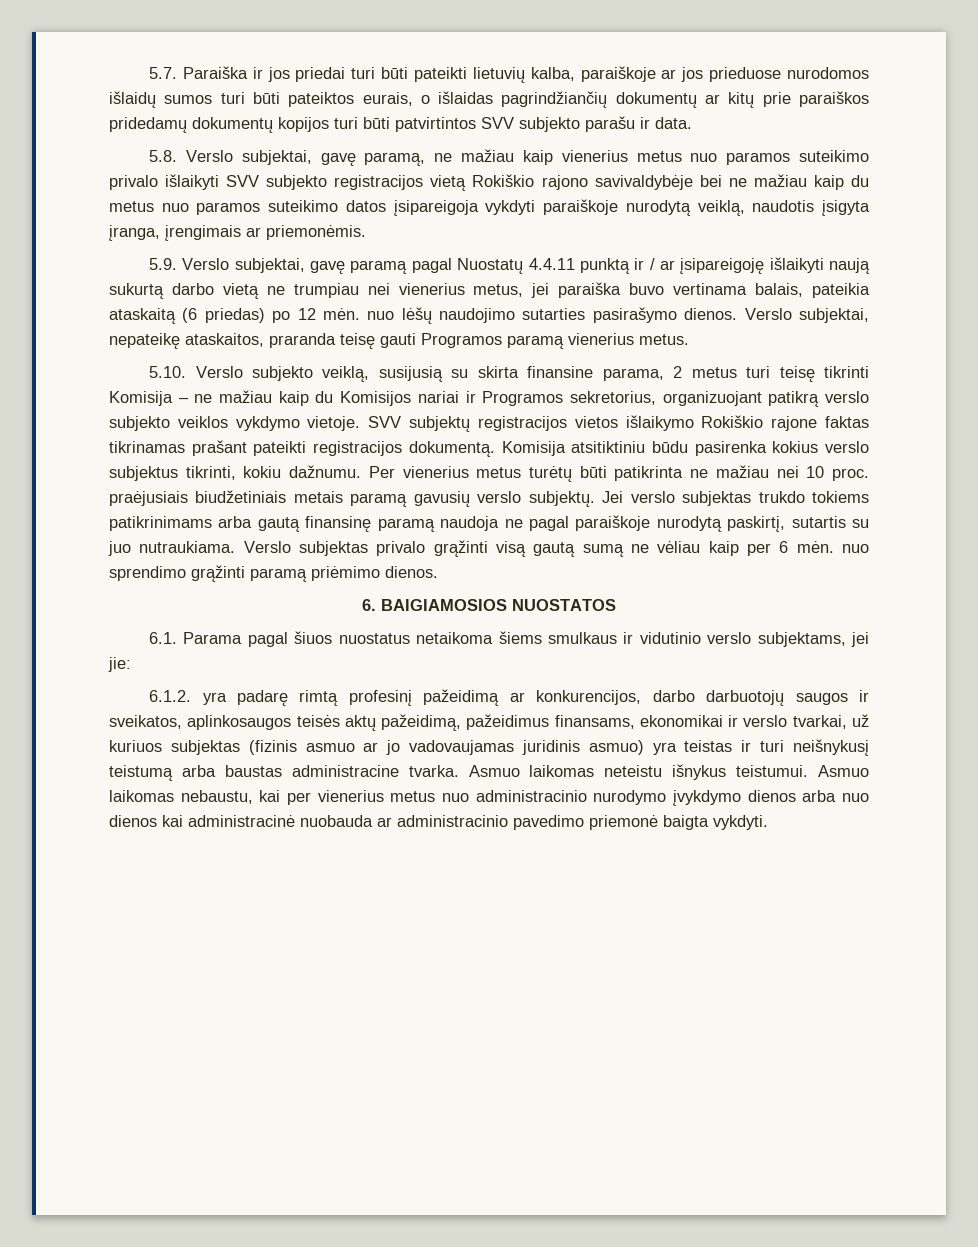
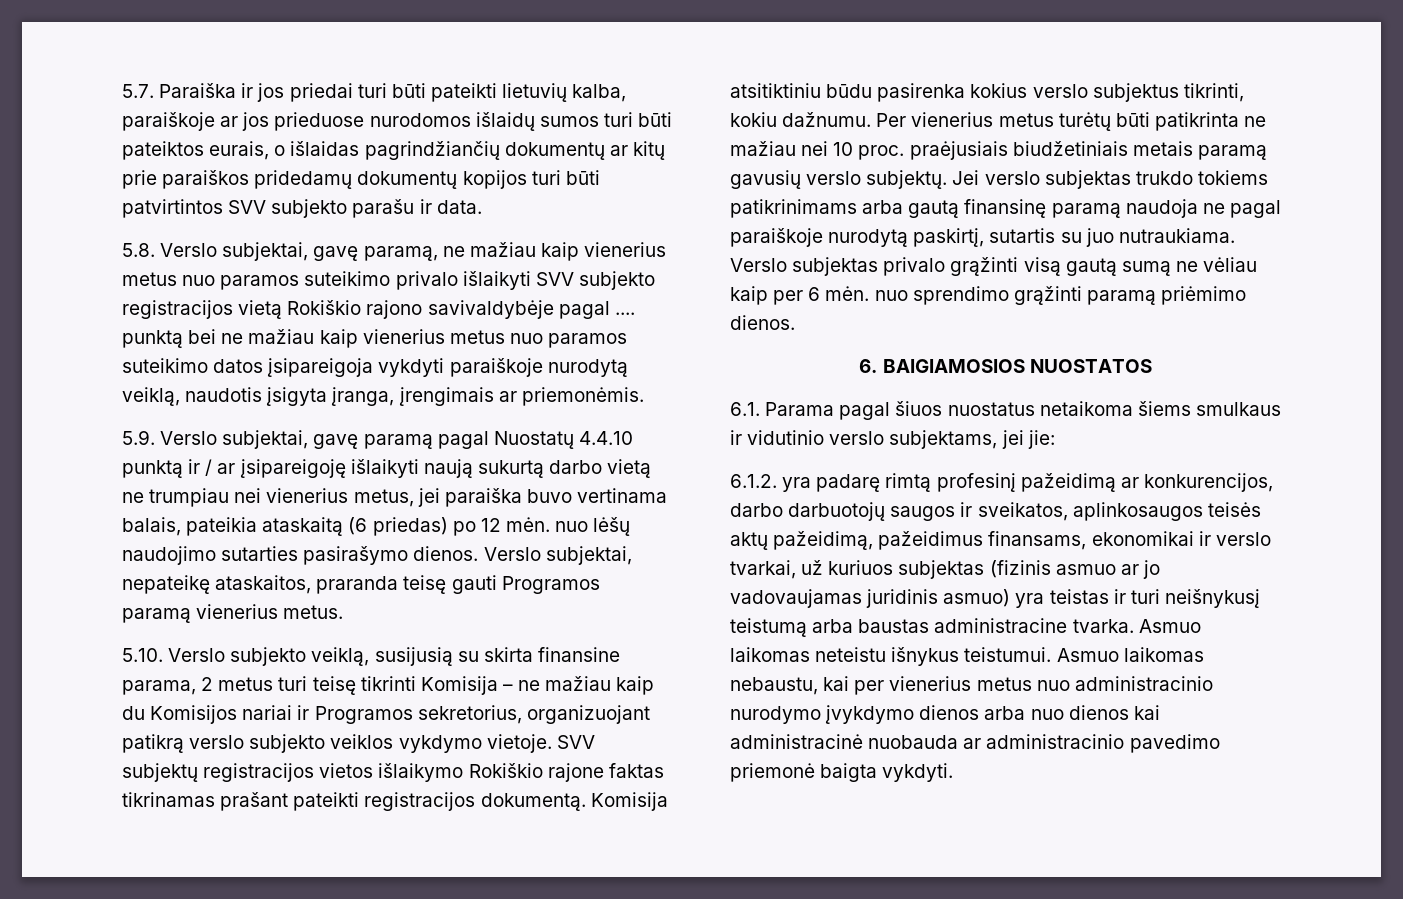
- 5.8. Verslo subjektai, gavę paramą, ne mažiau kaip vienerius metus nuo paramos suteikimo privalo išlaikyti SVV subjekto registracijos vietą Rokiškio rajono savivaldybėje bei ne mažiau kaip du metus nuo paramos suteikimo datos įsipareigoja vykdyti paraiškoje nurodytą veiklą, naudotis įsigyta įranga, įrengimais ar priemonėmis.
+ 5.8. Verslo subjektai, gavę paramą, ne mažiau kaip vienerius metus nuo paramos suteikimo privalo išlaikyti SVV subjekto registracijos vietą Rokiškio rajono savivaldybėje pagal .... punktą bei ne mažiau kaip vienerius metus nuo paramos suteikimo datos įsipareigoja vykdyti paraiškoje nurodytą veiklą, naudotis įsigyta įranga, įrengimais ar priemonėmis.
- 5.9. Verslo subjektai, gavę paramą pagal Nuostatų 4.4.11 punktą ir / ar įsipareigoję išlaikyti naują sukurtą darbo vietą ne trumpiau nei vienerius metus, jei paraiška buvo vertinama balais, pateikia ataskaitą (6 priedas) po 12 mėn. nuo lėšų naudojimo sutarties pasirašymo dienos.
+ 5.9. Verslo subjektai, gavę paramą pagal Nuostatų 4.4.10 punktą ir / ar įsipareigoję išlaikyti naują sukurtą darbo vietą ne trumpiau nei vienerius metus, jei paraiška buvo vertinama balais, pateikia ataskaitą (6 priedas) po 12 mėn. nuo lėšų naudojimo sutarties pasirašymo dienos.

